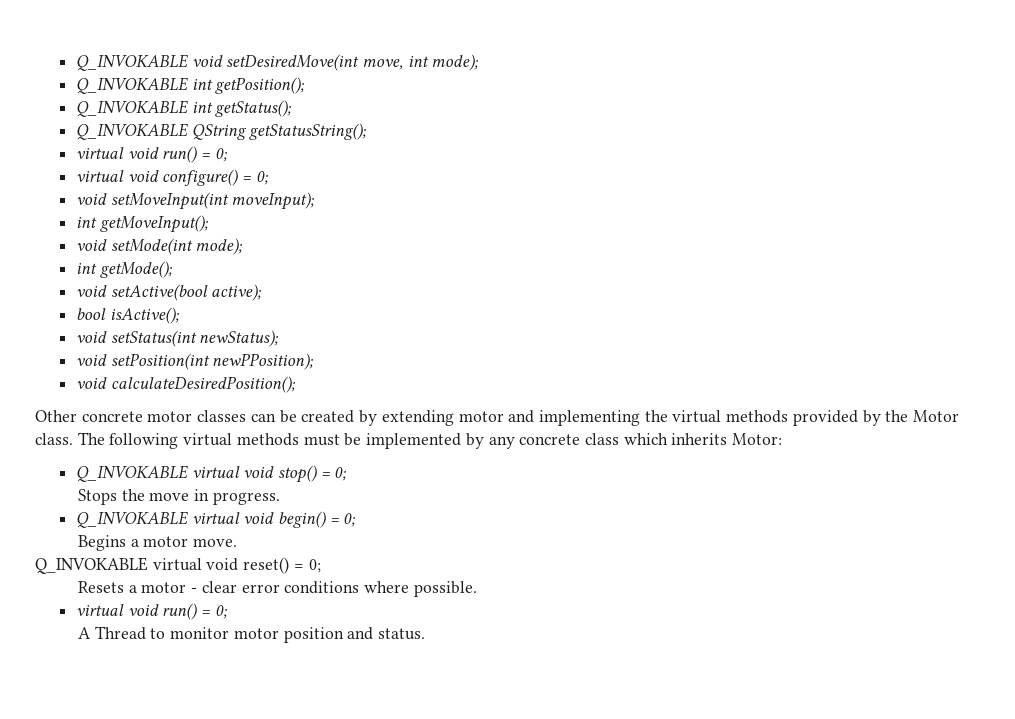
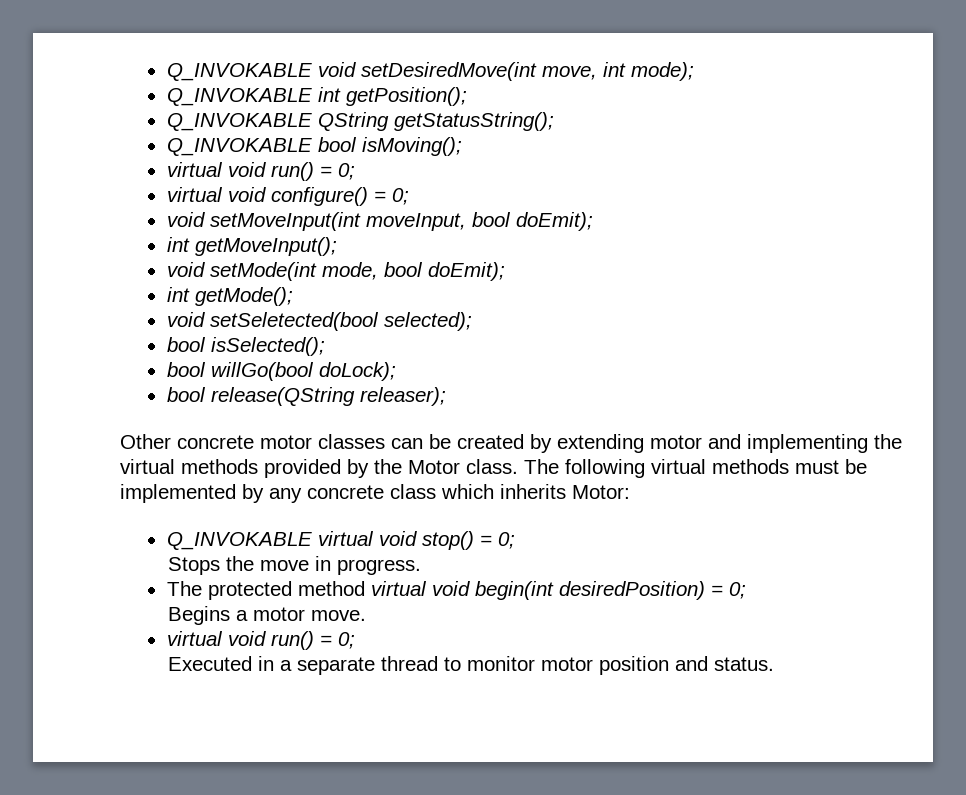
- Q_INVOKABLE int getStatus();
  Q_INVOKABLE QString getStatusString();
+ Q_INVOKABLE bool isMoving();
- void setMoveInput(int moveInput);
+ void setMoveInput(int moveInput, bool doEmit);
- void setMode(int mode);
+ void setMode(int mode, bool doEmit);
- void setActive(bool active);
- bool isActive();
- void setStatus(int newStatus);
- void setPosition(int newPPosition);
- void calculateDesiredPosition();
+ void setSeletected(bool selected);
+ bool isSelected();
+ bool willGo(bool doLock);
+ bool release(QString releaser);
- Q_INVOKABLE virtual void begin() = 0;
+ The protected method virtual void begin(int desiredPosition) = 0;
  Begins a motor move.
- Q_INVOKABLE virtual void reset() = 0;
- Resets a motor - clear error conditions where possible.
  virtual void run() = 0;
- A Thread to monitor motor position and status.
+ Executed in a separate thread to monitor motor position and status.

